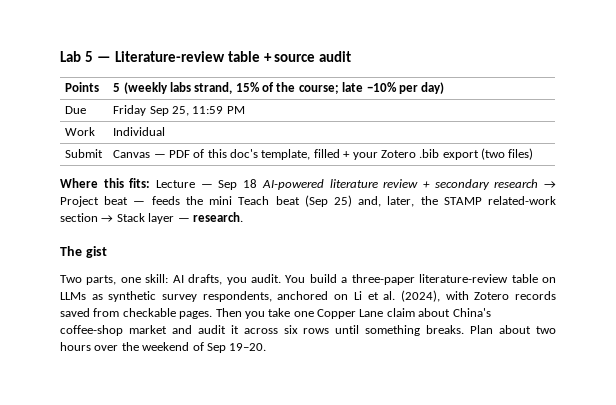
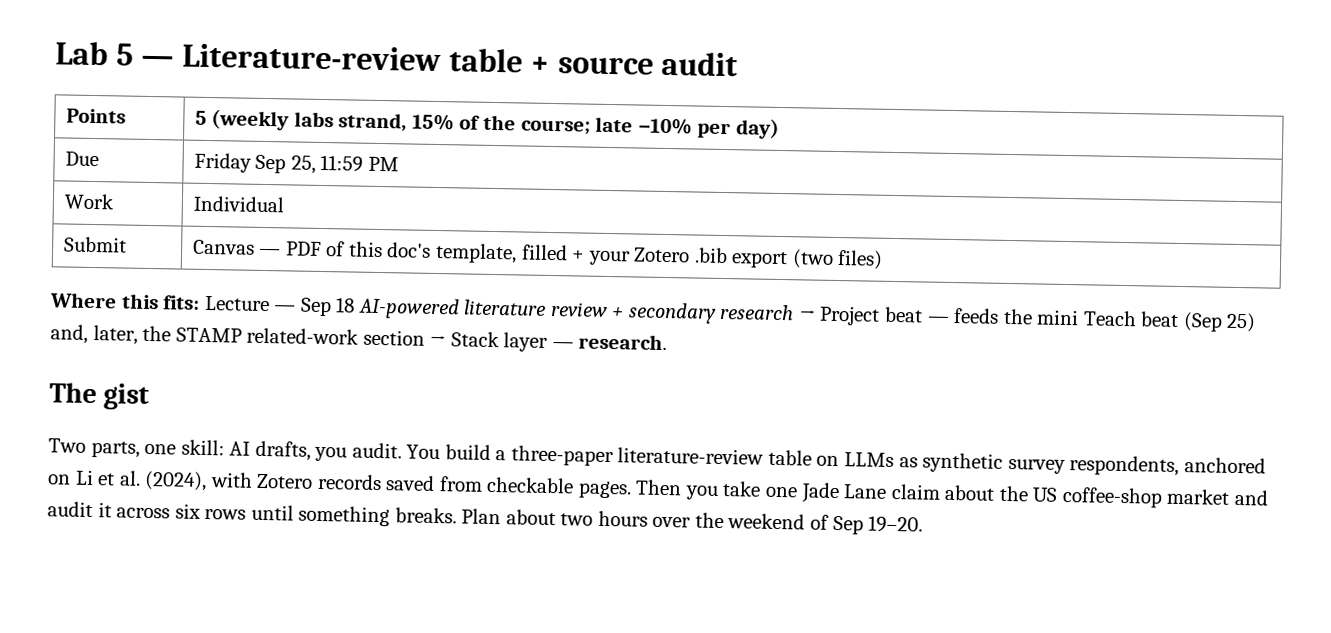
- Then you take one Copper Lane claim about China's coffee-shop market and audit it across six rows until something breaks.
+ Then you take one Jade Lane claim about the US coffee-shop market and audit it across six rows until something breaks.

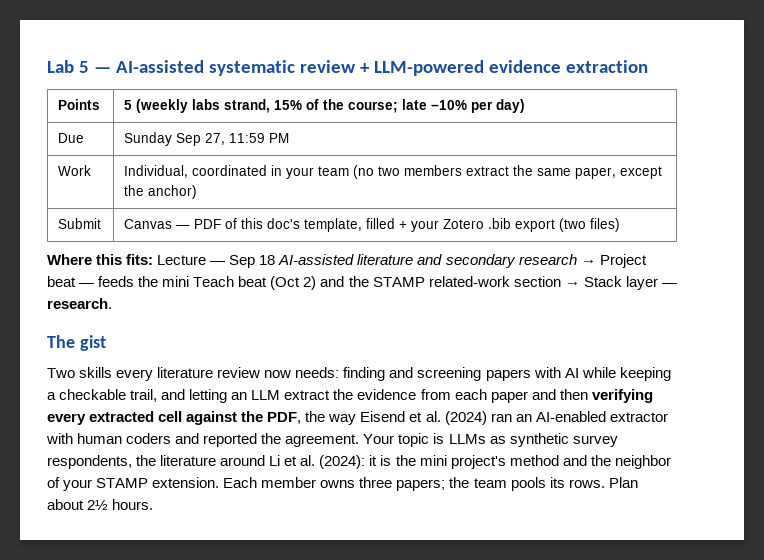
- Lab 5 — Literature-review table + source audit
+ Lab 5 — AI-assisted systematic review + LLM-powered evidence extraction
- Due | Friday Sep 25, 11:59 PM
+ Due | Sunday Sep 27, 11:59 PM
- Work | Individual
+ Work | Individual, coordinated in your team (no two members extract the same paper, except the anchor)
- Where this fits: Lecture — Sep 18 AI-powered literature review + secondary research → Project beat — feeds the mini Teach beat (Sep 25) and, later, the STAMP related-work section → Stack layer — research.
+ Where this fits: Lecture — Sep 18 AI-assisted literature and secondary research → Project beat — feeds the mini Teach beat (Oct 2) and the STAMP related-work section → Stack layer — research.
- Two parts, one skill: AI drafts, you audit. You build a three-paper literature-review table on LLMs as synthetic survey respondents, anchored on Li et al. (2024), with Zotero records saved from checkable pages. Then you take one Jade Lane claim about the US coffee-shop market and audit it across six rows until something breaks. Plan about two hours over the weekend of Sep 19–20.
+ Two skills every literature review now needs: finding and screening papers with AI while keeping a checkable trail, and letting an LLM extract the evidence from each paper and then verifying every extracted cell against the PDF, the way Eisend et al. (2024) ran an AI-enabled extractor with human coders and reported the agreement. Your topic is LLMs as synthetic survey respondents, the literature around Li et al. (2024): it is the mini project's method and the neighbor of your STAMP extension. Each member owns three papers; the team pools its rows. Plan about 2½ hours.

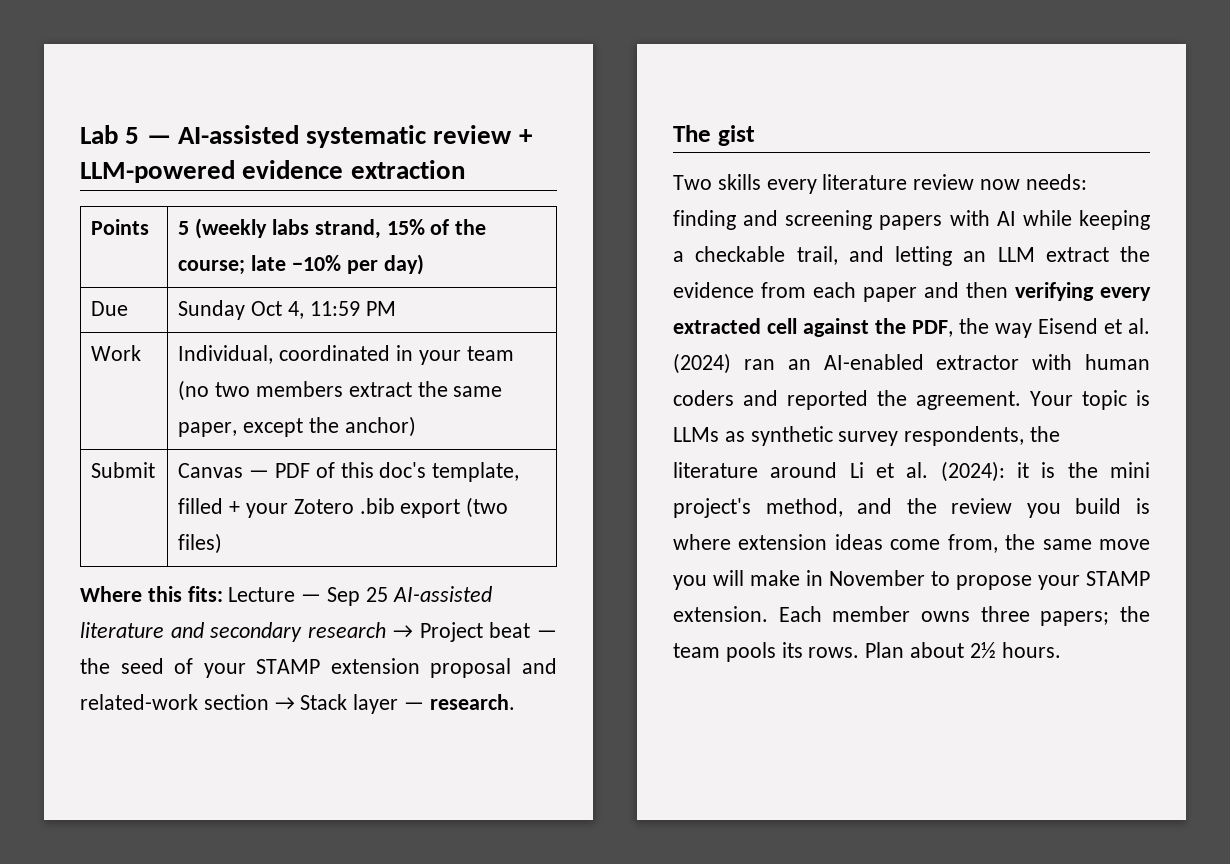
- Due | Sunday Sep 27, 11:59 PM
+ Due | Sunday Oct 4, 11:59 PM
- Where this fits: Lecture — Sep 18 AI-assisted literature and secondary research → Project beat — feeds the mini Teach beat (Oct 2) and the STAMP related-work section → Stack layer — research.
+ Where this fits: Lecture — Sep 25 AI-assisted literature and secondary research → Project beat — the seed of your STAMP extension proposal and related-work section → Stack layer — research.
- Your topic is LLMs as synthetic survey respondents, the literature around Li et al. (2024): it is the mini project's method and the neighbor of your STAMP extension.
+ Your topic is LLMs as synthetic survey respondents, the literature around Li et al. (2024): it is the mini project's method, and the review you build is where extension ideas come from, the same move you will make in November to propose your STAMP extension.

